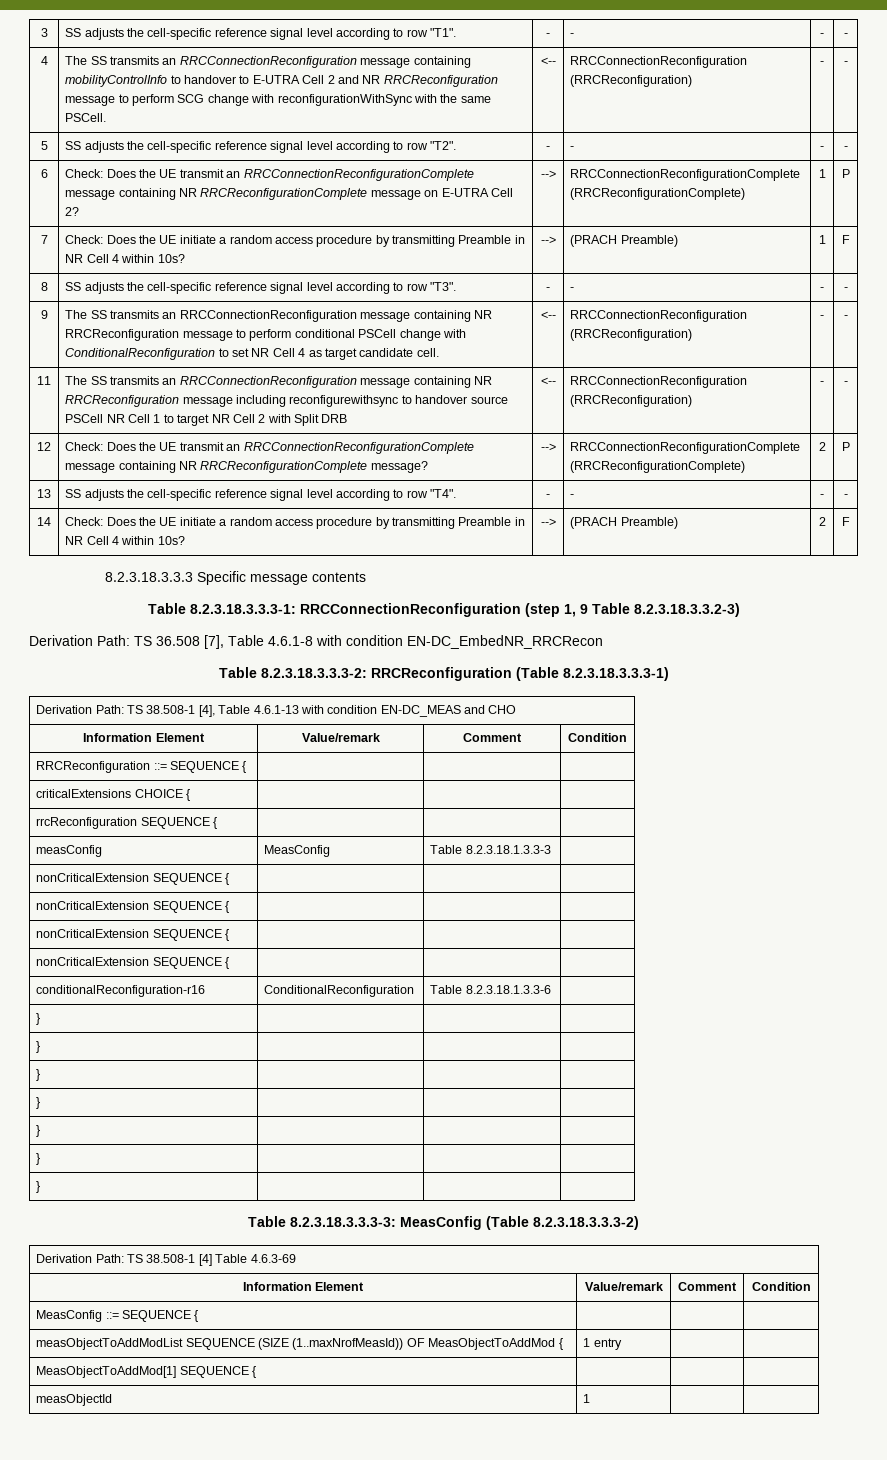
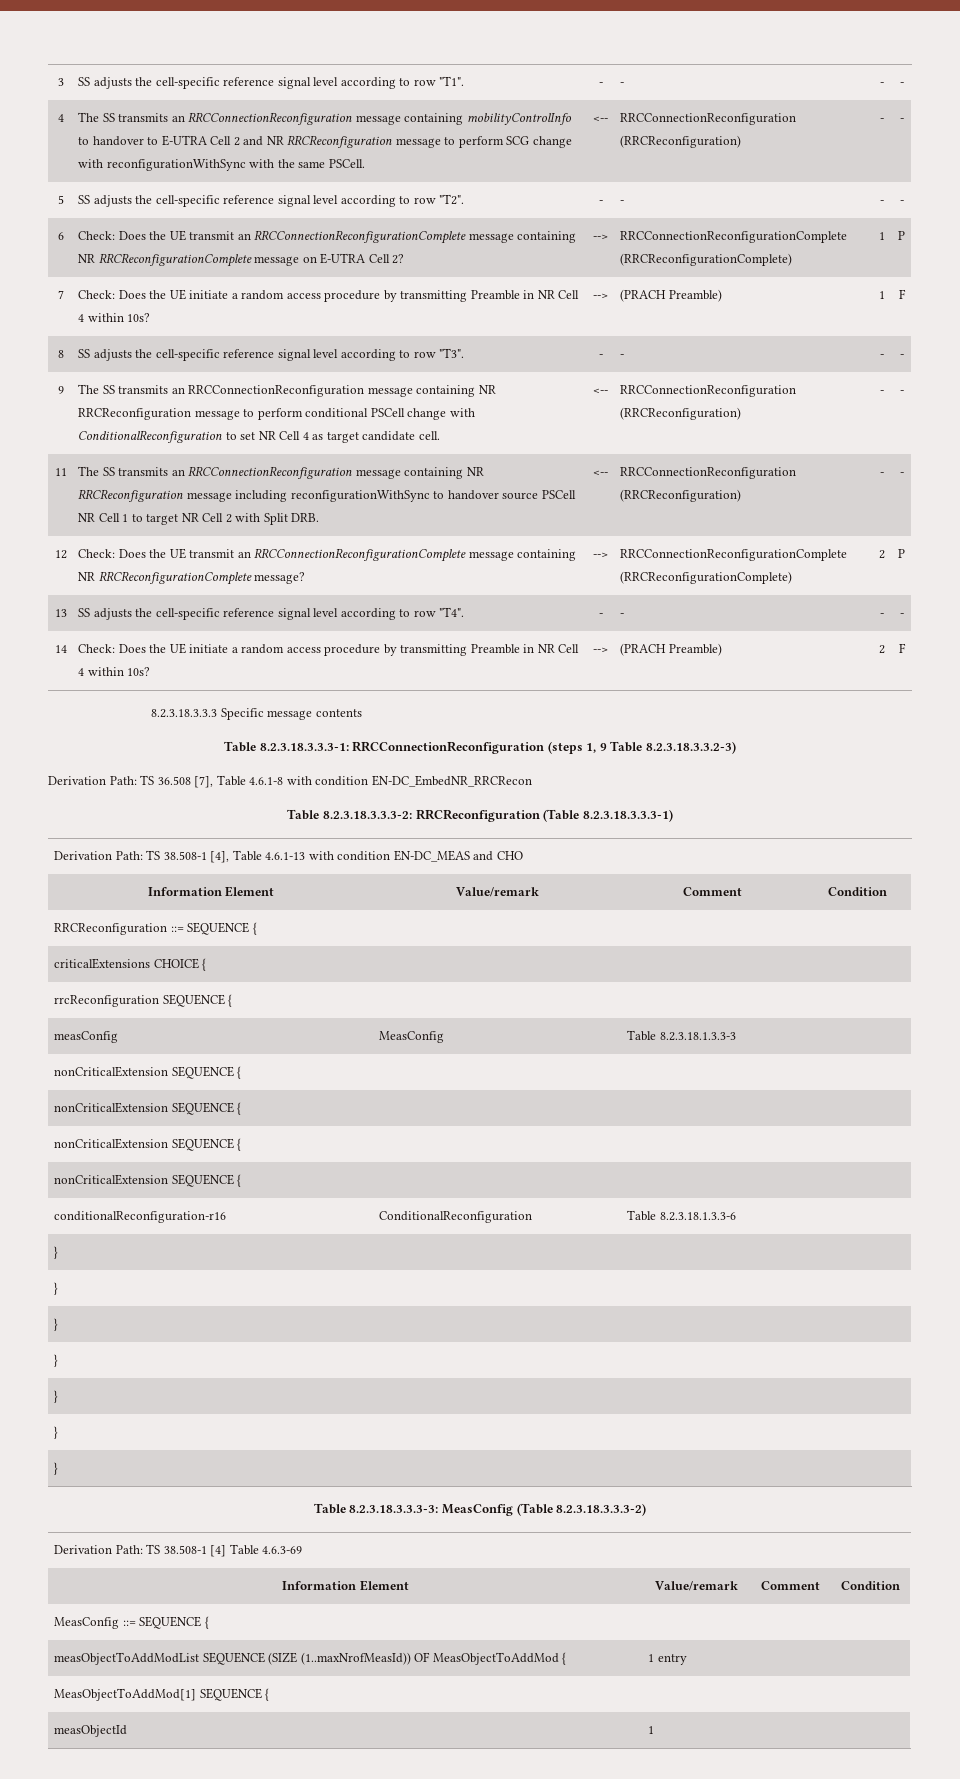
- 11 | The SS transmits an RRCConnectionReconfiguration message containing NR RRCReconfiguration message including reconfigurewithsync to handover source PSCell NR Cell 1 to target NR Cell 2 with Split DRB | <-- | RRCConnectionReconfiguration (RRCReconfiguration) | - | -
+ 11 | The SS transmits an RRCConnectionReconfiguration message containing NR RRCReconfiguration message including reconfigurationWithSync to handover source PSCell NR Cell 1 to target NR Cell 2 with Split DRB. | <-- | RRCConnectionReconfiguration (RRCReconfiguration) | - | -
- Table 8.2.3.18.3.3.3-1: RRCConnectionReconfiguration (step 1, 9 Table 8.2.3.18.3.3.2-3)
+ Table 8.2.3.18.3.3.3-1: RRCConnectionReconfiguration (steps 1, 9 Table 8.2.3.18.3.3.2-3)

